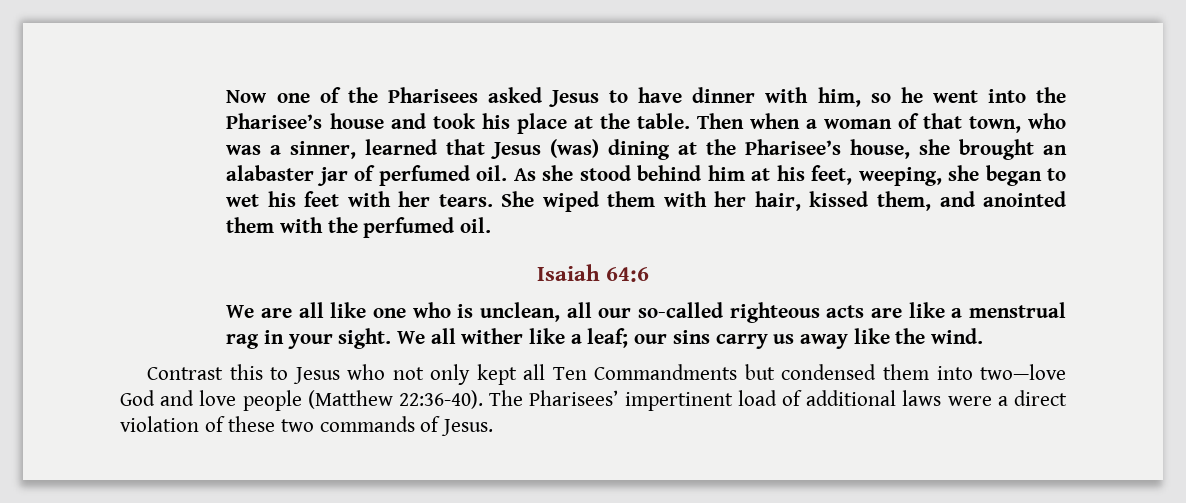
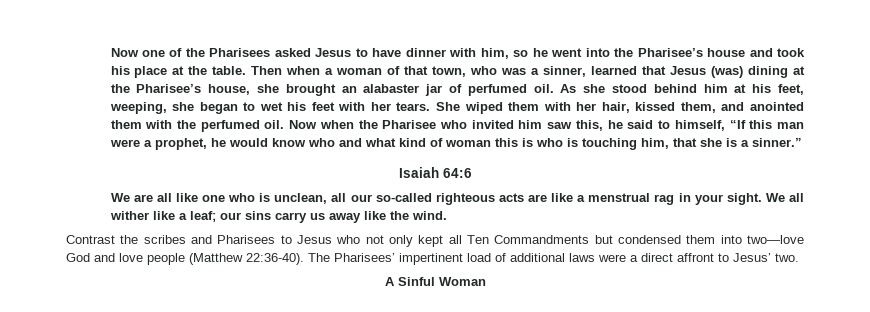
+ Now when the Pharisee who invited him saw this, he said to himself, “If this man were a prophet, he would know who and what kind of woman this is who is touching him, that she is a sinner.”
- Contrast this to Jesus who not only kept all Ten Commandments but condensed them into two—love God and love people (Matthew 22:36-40).
+ Contrast the scribes and Pharisees to Jesus who not only kept all Ten Commandments but condensed them into two—love God and love people (Matthew 22:36-40).
- The Pharisees’ impertinent load of additional laws were a direct violation of these two commands of Jesus.
+ The Pharisees’ impertinent load of additional laws were a direct affront to Jesus’ two.
+ A Sinful Woman

